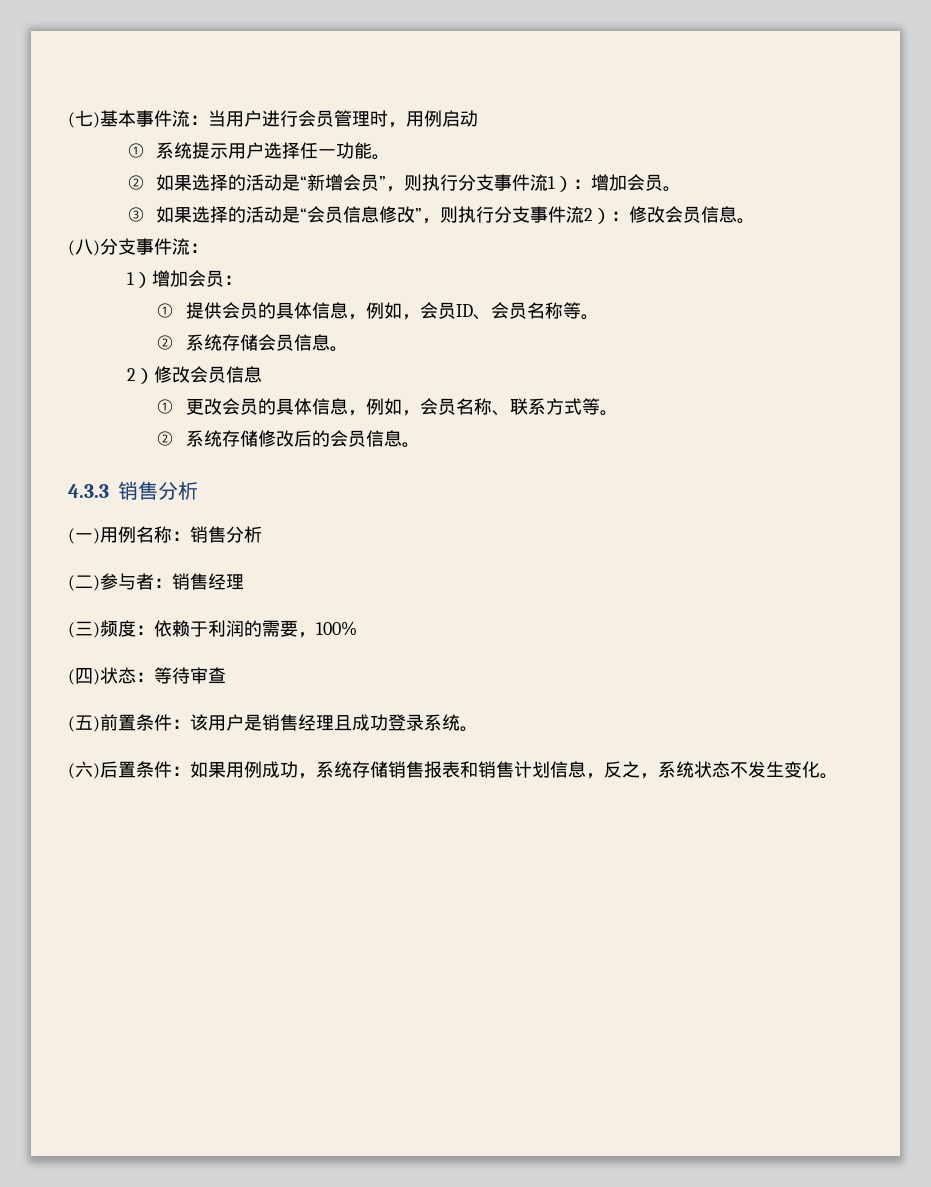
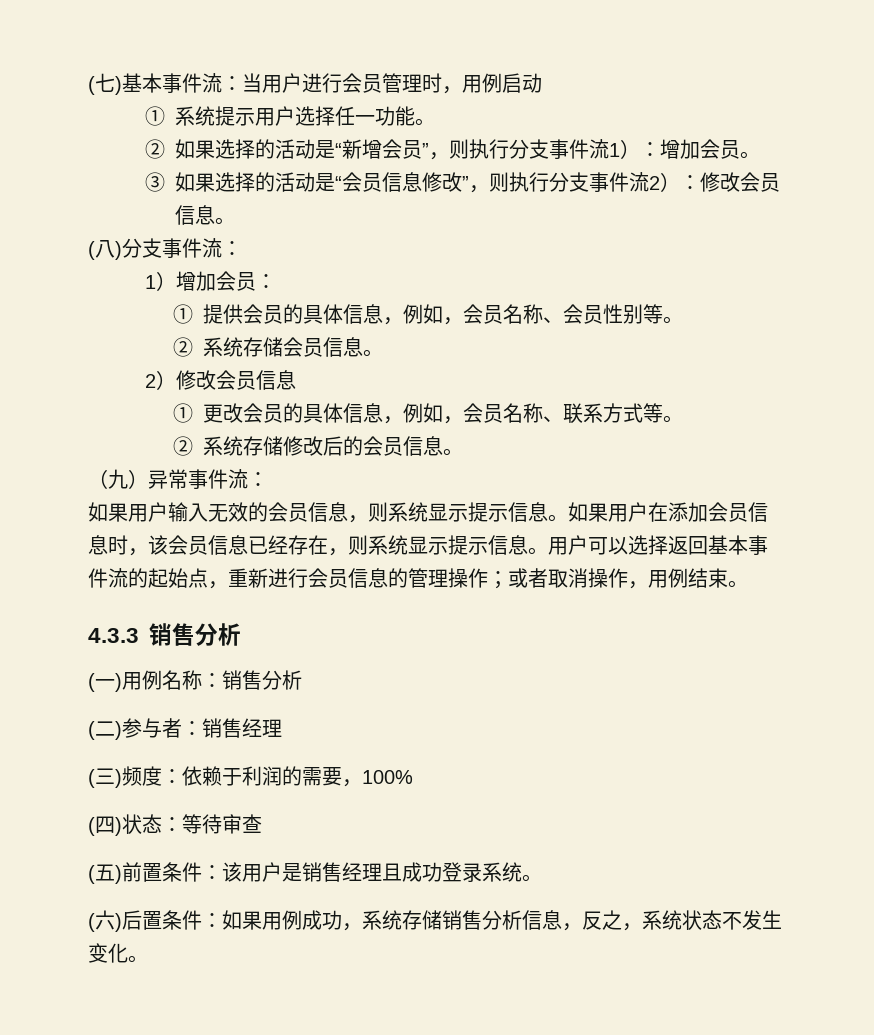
- ①提供会员的具体信息，例如，会员ID、会员名称等。
+ ①提供会员的具体信息，例如，会员名称、会员性别等。
+ （九）异常事件流：
+ 如果用户输入无效的会员信息，则系统显示提示信息。如果用户在添加会员信息时，该会员信息已经存在，则系统显示提示信息。用户可以选择返回基本事件流的起始点，重新进行会员信息的管理操作；或者取消操作，用例结束。
- (六)后置条件：如果用例成功，系统存储销售报表和销售计划信息，反之，系统状态不发生变化。
+ (六)后置条件：如果用例成功，系统存储销售分析信息，反之，系统状态不发生变化。

